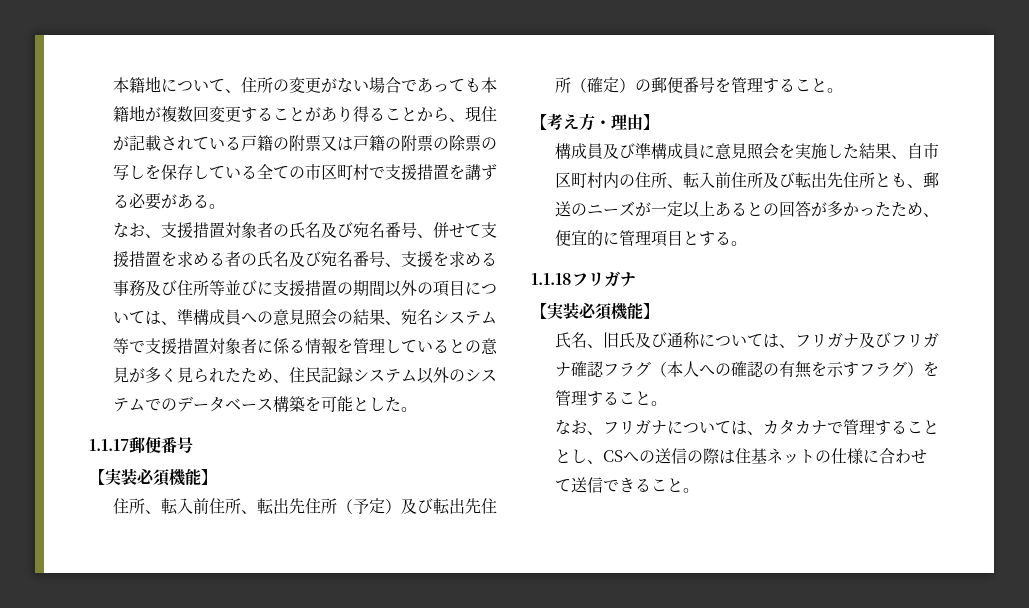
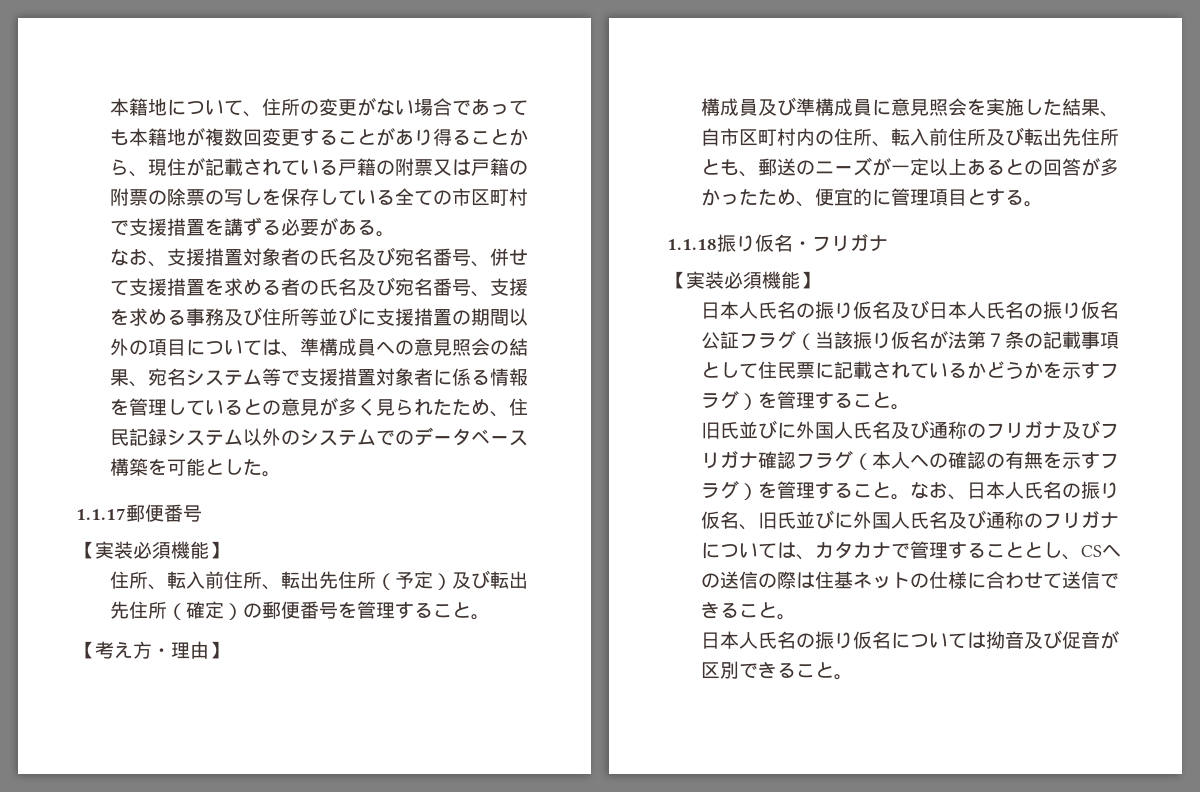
- 1.1.18フリガナ
+ 1.1.18振り仮名・フリガナ
- 氏名、旧氏及び通称については、フリガナ及びフリガナ確認フラグ（本人への確認の有無を示すフラグ）を管理すること。
- なお、フリガナについては、カタカナで管理することとし、CSへの送信の際は住基ネットの仕様に合わせて送信できること。
+ 日本人氏名の振り仮名及び日本人氏名の振り仮名公証フラグ（当該振り仮名が法第７条の記載事項として住民票に記載されているかどうかを示すフラグ）を管理すること。
+ 旧氏並びに外国人氏名及び通称のフリガナ及びフリガナ確認フラグ（本人への確認の有無を示すフラグ）を管理すること。なお、日本人氏名の振り仮名、旧氏並びに外国人氏名及び通称のフリガナについては、カタカナで管理することとし、CSへの送信の際は住基ネットの仕様に合わせて送信できること。
+ 日本人氏名の振り仮名については拗音及び促音が区別できること。

